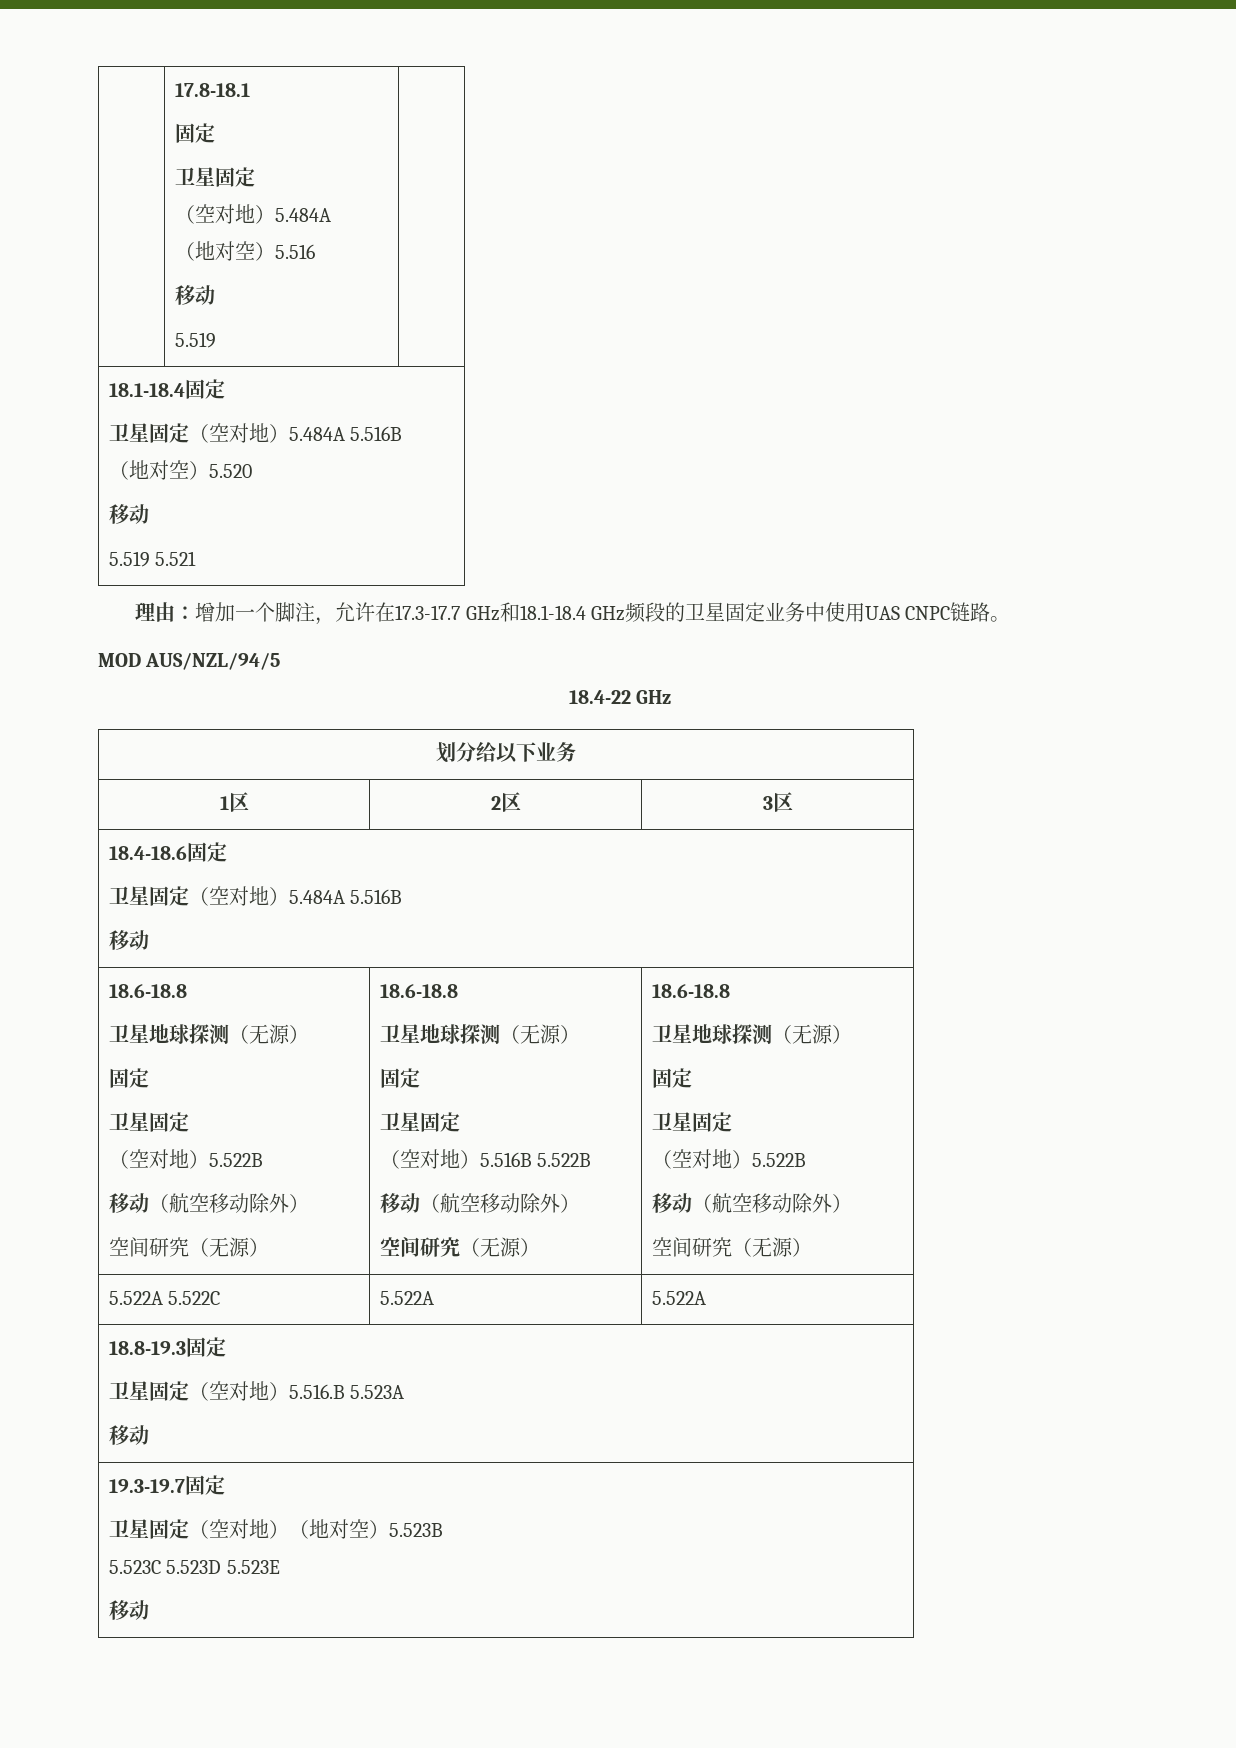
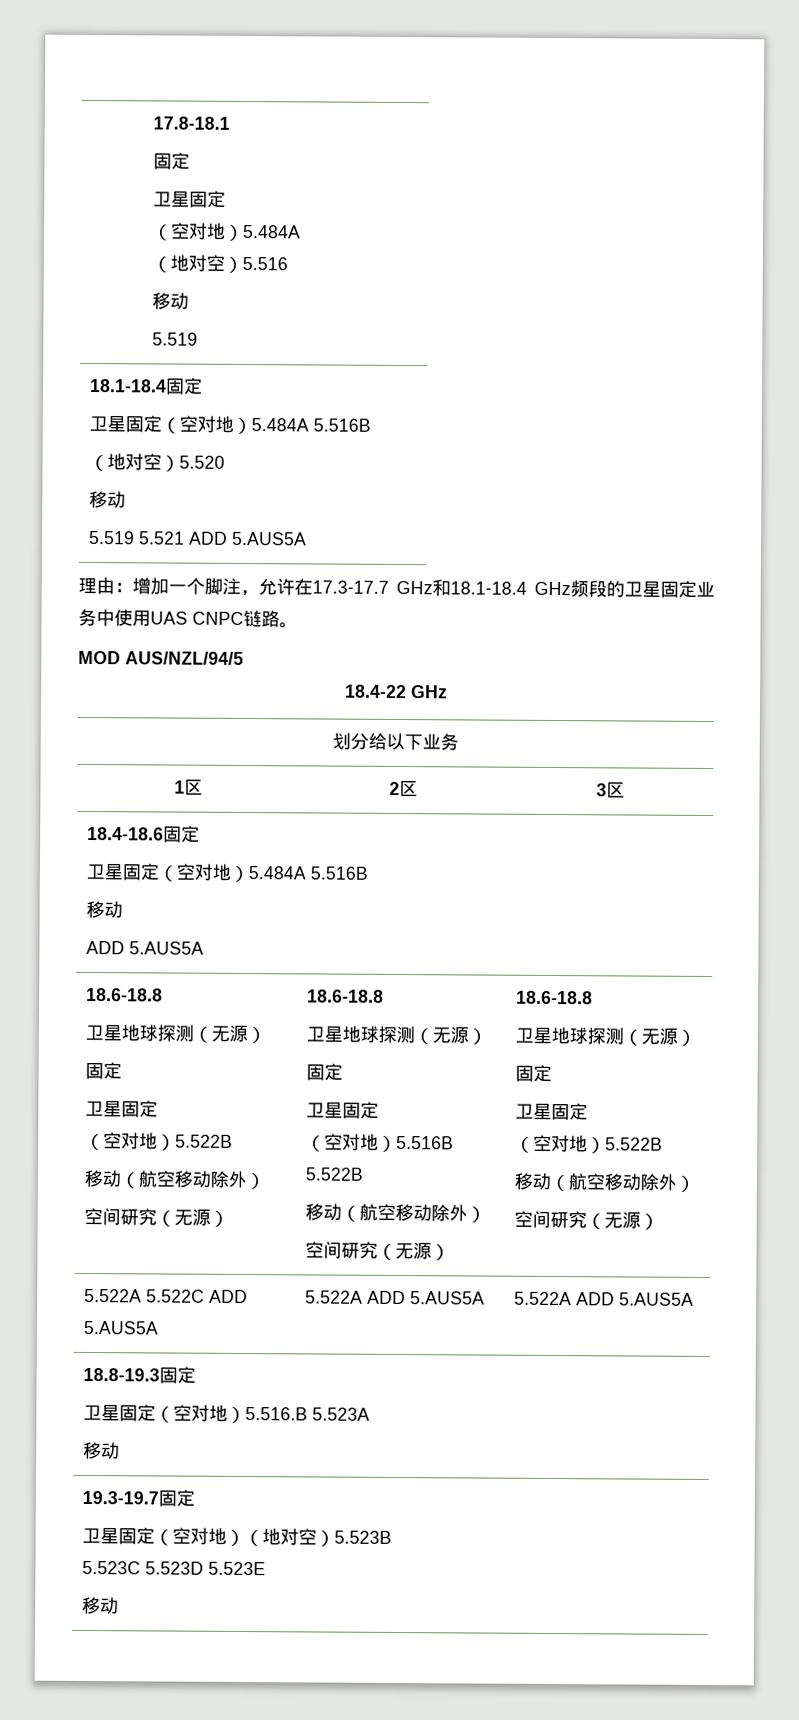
  18.1-18.4固定
  卫星固定（空对地）5.484A 5.516B
  （地对空）5.520
  移动
- 5.519 5.521
+ 5.519 5.521 ADD 5.AUS5A
  18.4-18.6固定
  卫星固定（空对地）5.484A 5.516B
  移动
+ ADD 5.AUS5A
- 5.522A 5.522C | 5.522A | 5.522A
+ 5.522A 5.522C ADD 5.AUS5A | 5.522A ADD 5.AUS5A | 5.522A ADD 5.AUS5A

